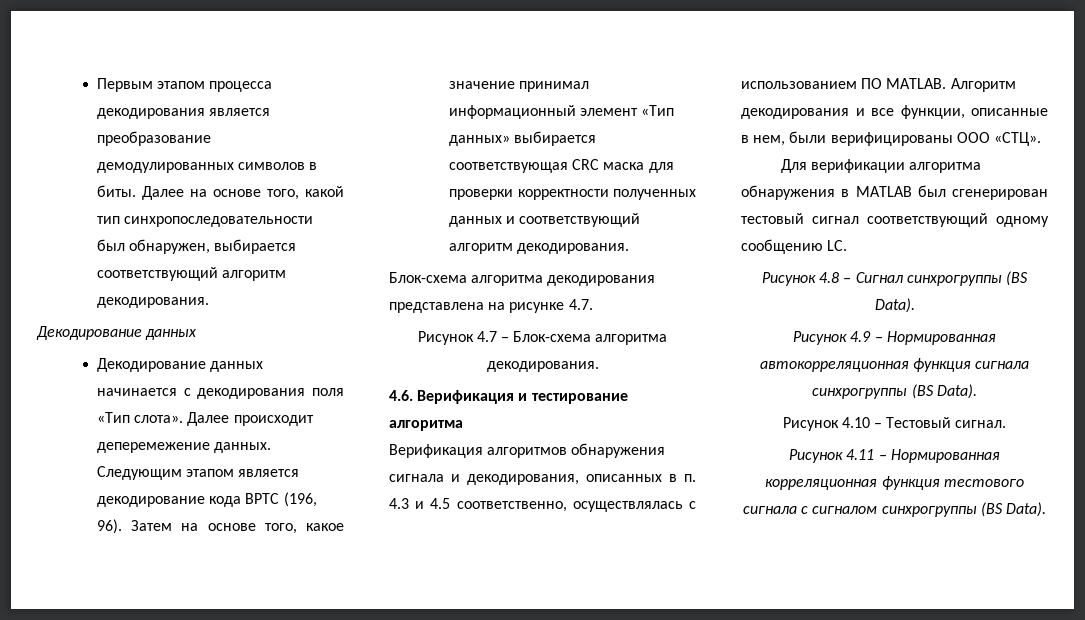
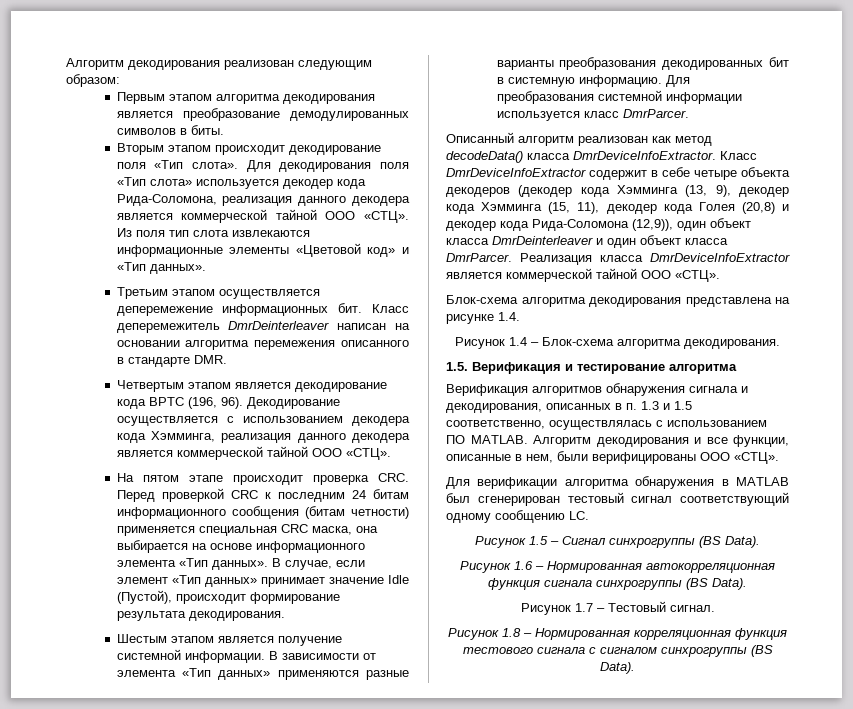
+ Алгоритм декодирования реализован следующим образом:
- Первым этапом процесса декодирования является преобразование демодулированных символов в биты. Далее на основе того, какой тип синхропоследовательности был обнаружен, выбирается соответствующий алгоритм декодирования.
- Декодирование данных
- Декодирование данных начинается с декодирования поля «Тип слота». Далее происходит деперемежение данных. Следующим этапом является декодирование кода BPTC (196, 96).
+ Первым этапом алгоритма декодирования является преобразование демодулированных символов в биты.
+ Вторым этапом происходит декодирование поля «Тип слота». Для декодирования поля «Тип слота» используется декодер кода Рида-Соломона, реализация данного декодера является коммерческой тайной ООО «СТЦ». Из поля тип слота извлекаются информационные элементы «Цветовой код» и «Тип данных».
+ Третьим этапом осуществляется деперемежение информационных бит. Класс деперемежитель DmrDeinterleaver написан на основании алгоритма перемежения описанного в стандарте DMR.
+ Четвертым этапом является декодирование кода BPTC (196, 96).
- Затем на основе того, какое значение принимал информационный элемент «Тип данных» выбирается соответствующая CRC маска для проверки корректности полученных данных и соответствующий алгоритм декодирования.
+ Декодирование осуществляется с использованием декодера кода Хэмминга, реализация данного декодера является коммерческой тайной ООО «СТЦ».
+ На пятом этапе происходит проверка CRC. Перед проверкой CRC к последним 24 битам информационного сообщения (битам четности) применяется специальная CRC маска, она выбирается на основе информационного элемента «Тип данных». В случае, если элемент «Тип данных» принимает значение Idle (Пустой), происходит формирование результата декодирования.
+ Шестым этапом является получение системной информации. В зависимости от элемента «Тип данных» применяются разные варианты преобразования декодированных бит в системную информацию. Для преобразования системной информации используется класс DmrParcer.
+ Описанный алгоритм реализован как метод decodeData() класса DmrDeviceInfoExtractor. Класс DmrDeviceInfoExtractor содержит в себе четыре объекта декодеров (декодер кода Хэмминга (13, 9), декодер кода Хэмминга (15, 11), декодер кода Голея (20,8) и декодер кода Рида-Соломона (12,9)), один объект класса DmrDeinterleaver и один объект класса DmrParcer. Реализация класса DmrDeviceInfoExtractor является коммерческой тайной ООО «СТЦ».
- Блок-схема алгоритма декодирования представлена на рисунке 4.7.
- Рисунок 4.7 – Блок-схема алгоритма декодирования.
+ Блок-схема алгоритма декодирования представлена на рисунке 1.4.
+ Рисунок 1.4 – Блок-схема алгоритма декодирования.
- 4.6. Верификация и тестирование алгоритма
+ 1.5. Верификация и тестирование алгоритма
- Верификация алгоритмов обнаружения сигнала и декодирования, описанных в п. 4.3 и 4.5 соответственно, осуществлялась с использованием ПО MATLAB.
+ Верификация алгоритмов обнаружения сигнала и декодирования, описанных в п. 1.3 и 1.5 соответственно, осуществлялась с использованием ПО MATLAB.
- Рисунок 4.8 – Сигнал синхрогруппы (BS Data).
+ Рисунок 1.5 – Сигнал синхрогруппы (BS Data).
- Рисунок 4.9 – Нормированная автокорреляционная функция сигнала синхрогруппы (BS Data).
+ Рисунок 1.6 – Нормированная автокорреляционная функция сигнала синхрогруппы (BS Data).
- Рисунок 4.10 – Тестовый сигнал.
+ Рисунок 1.7 – Тестовый сигнал.
- Рисунок 4.11 – Нормированная корреляционная функция тестового сигнала с сигналом синхрогруппы (BS Data).
+ Рисунок 1.8 – Нормированная корреляционная функция тестового сигнала с сигналом синхрогруппы (BS Data).

